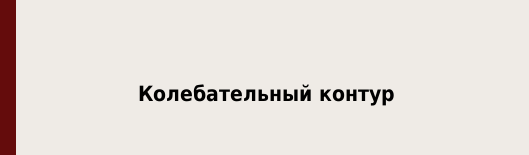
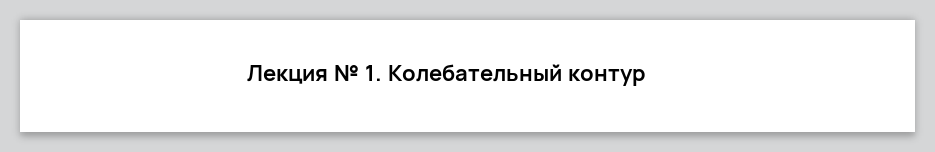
- Колебательный контур
+ Лекция № 1. Колебательный контур

